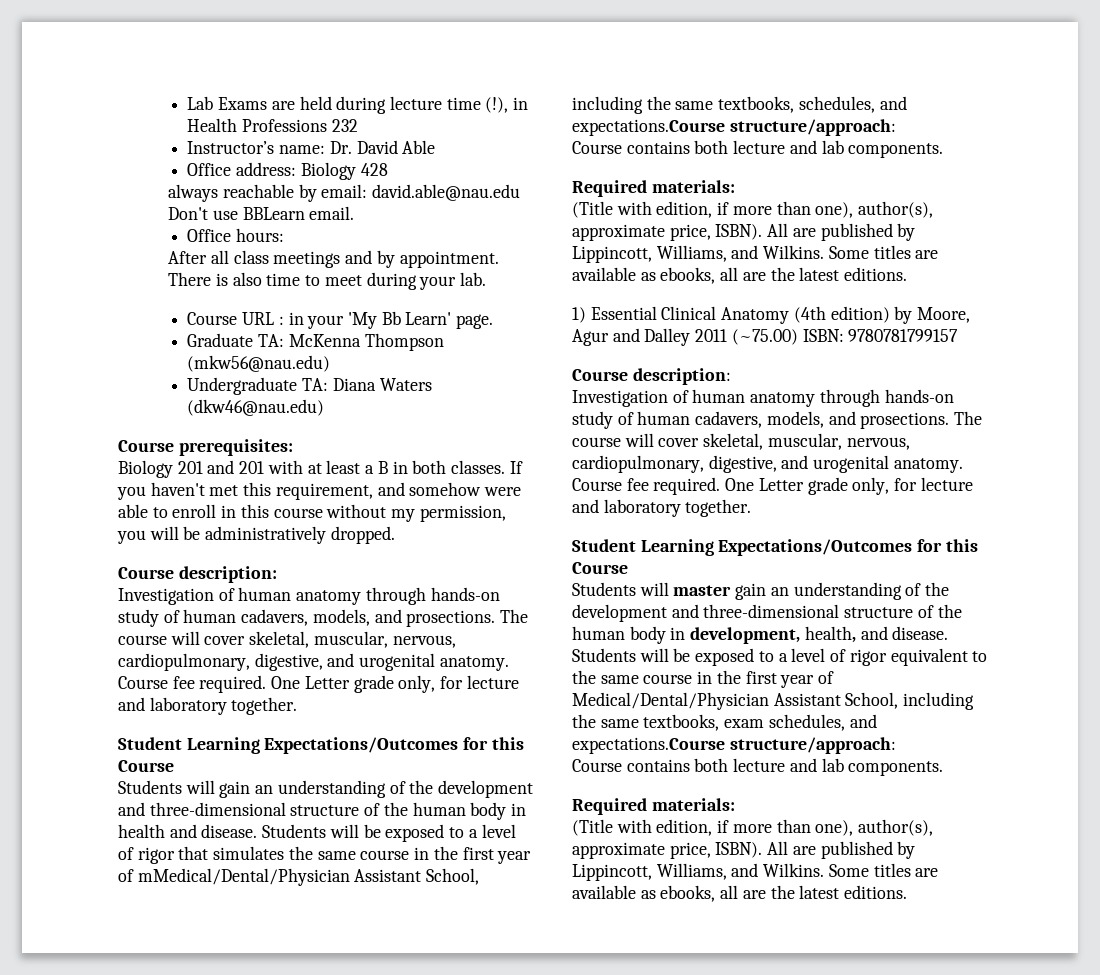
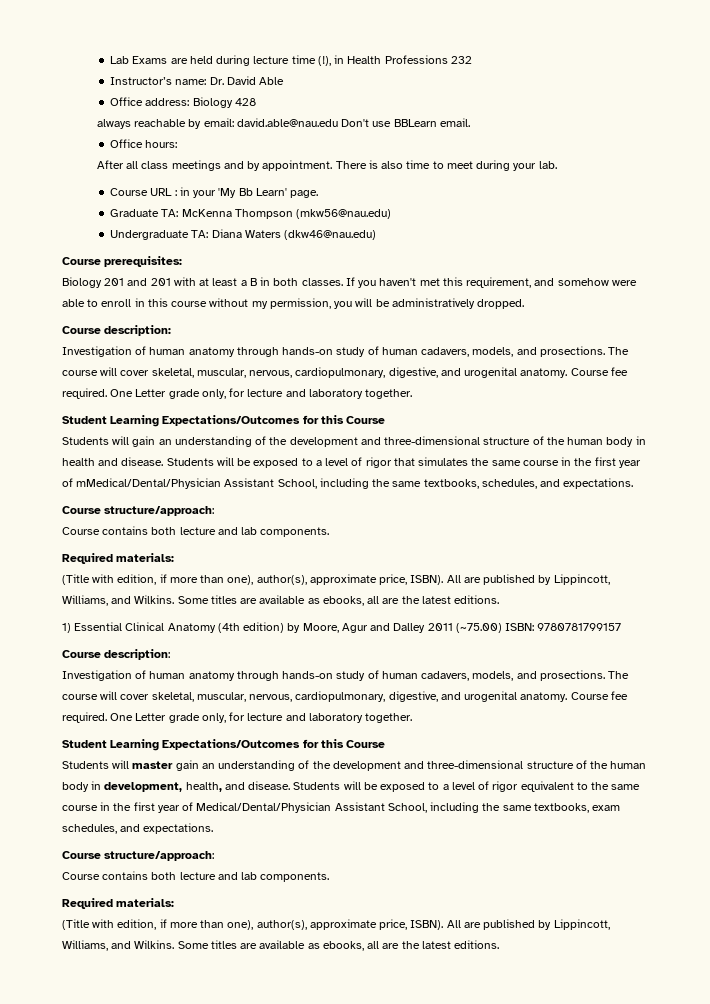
- Students will be exposed to a level of rigor that simulates the same course in the first year of mMedical/Dental/Physician Assistant School, including the same textbooks, schedules, and expectations.Course structure/approach:
+ Students will be exposed to a level of rigor that simulates the same course in the first year of mMedical/Dental/Physician Assistant School, including the same textbooks, schedules, and expectations.
+ Course structure/approach:
- Students will be exposed to a level of rigor equivalent to the same course in the first year of Medical/Dental/Physician Assistant School, including the same textbooks, exam schedules, and expectations.Course structure/approach:
+ Students will be exposed to a level of rigor equivalent to the same course in the first year of Medical/Dental/Physician Assistant School, including the same textbooks, exam schedules, and expectations.
+ Course structure/approach:

